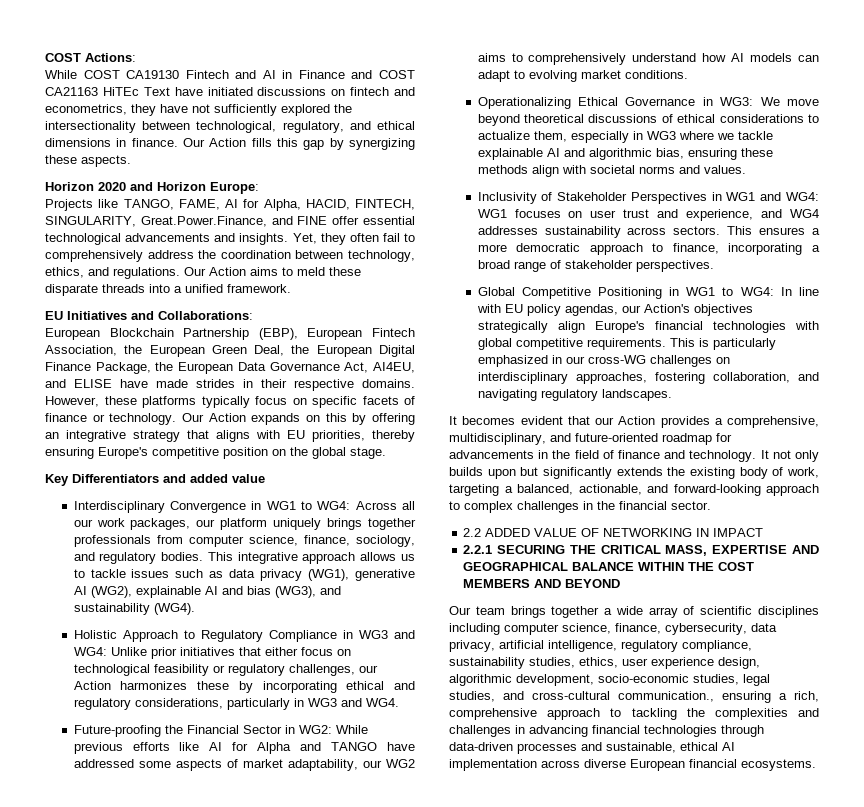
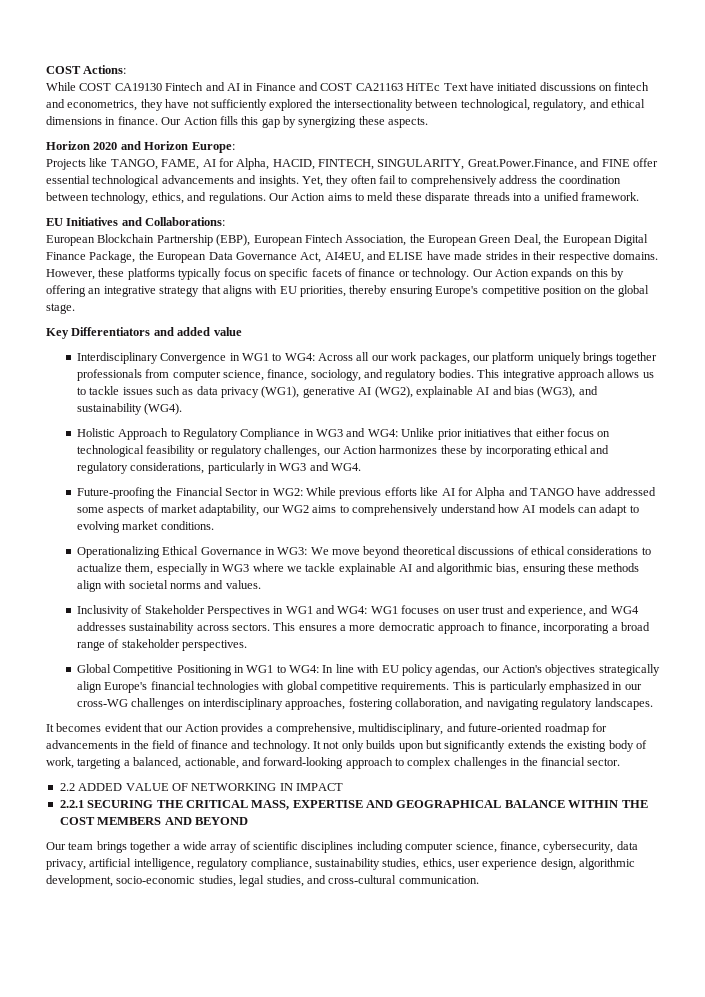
- Our team brings together a wide array of scientific disciplines including computer science, finance, cybersecurity, data privacy, artificial intelligence, regulatory compliance, sustainability studies, ethics, user experience design, algorithmic development, socio-economic studies, legal studies, and cross-cultural communication., ensuring a rich, comprehensive approach to tackling the complexities and challenges in advancing financial technologies through data-driven processes and sustainable, ethical AI implementation across diverse European financial ecosystems.
+ Our team brings together a wide array of scientific disciplines including computer science, finance, cybersecurity, data privacy, artificial intelligence, regulatory compliance, sustainability studies, ethics, user experience design, algorithmic development, socio-economic studies, legal studies, and cross-cultural communication.

